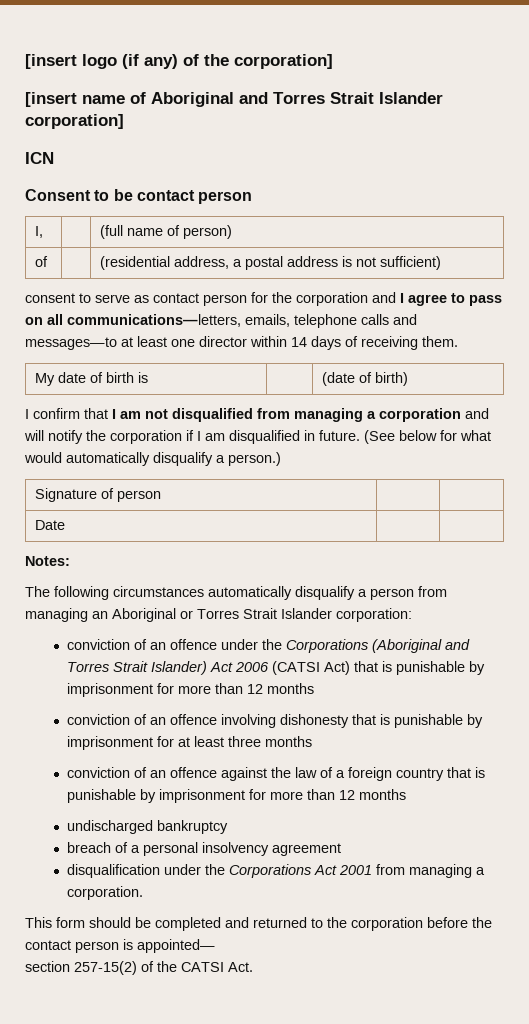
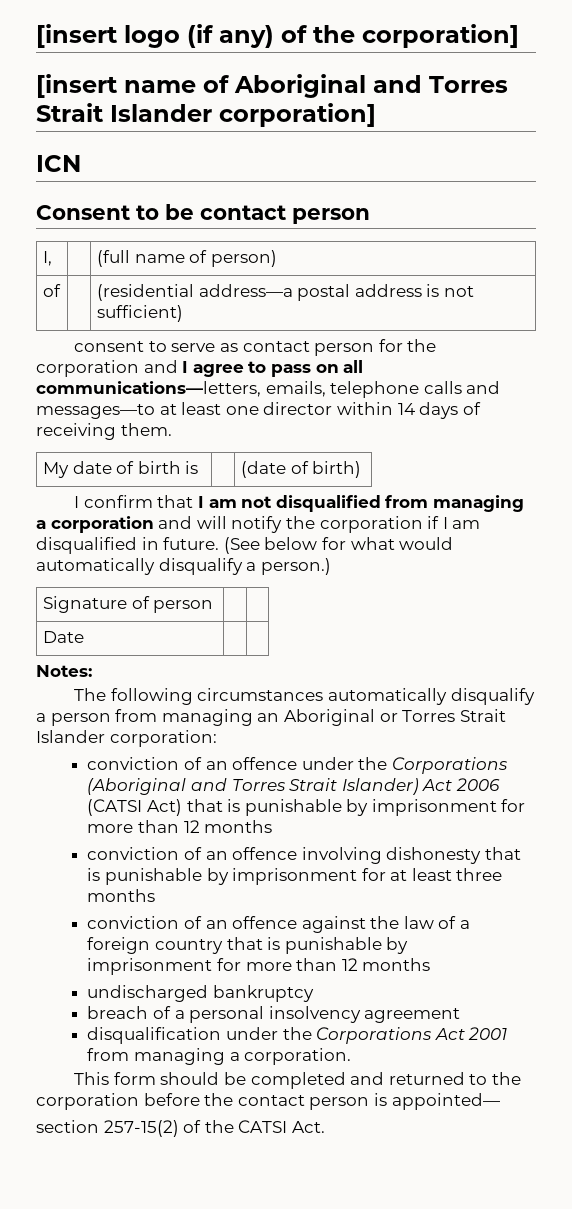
- of | | (residential address, a postal address is not sufficient)
+ of | | (residential address—a postal address is not sufficient)

